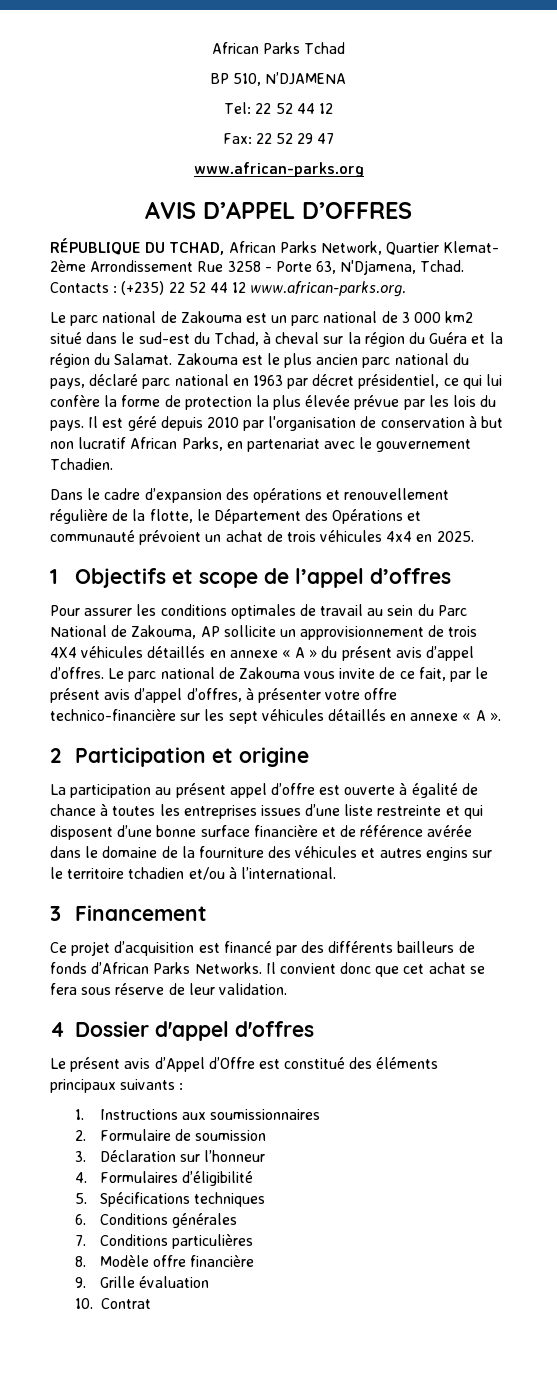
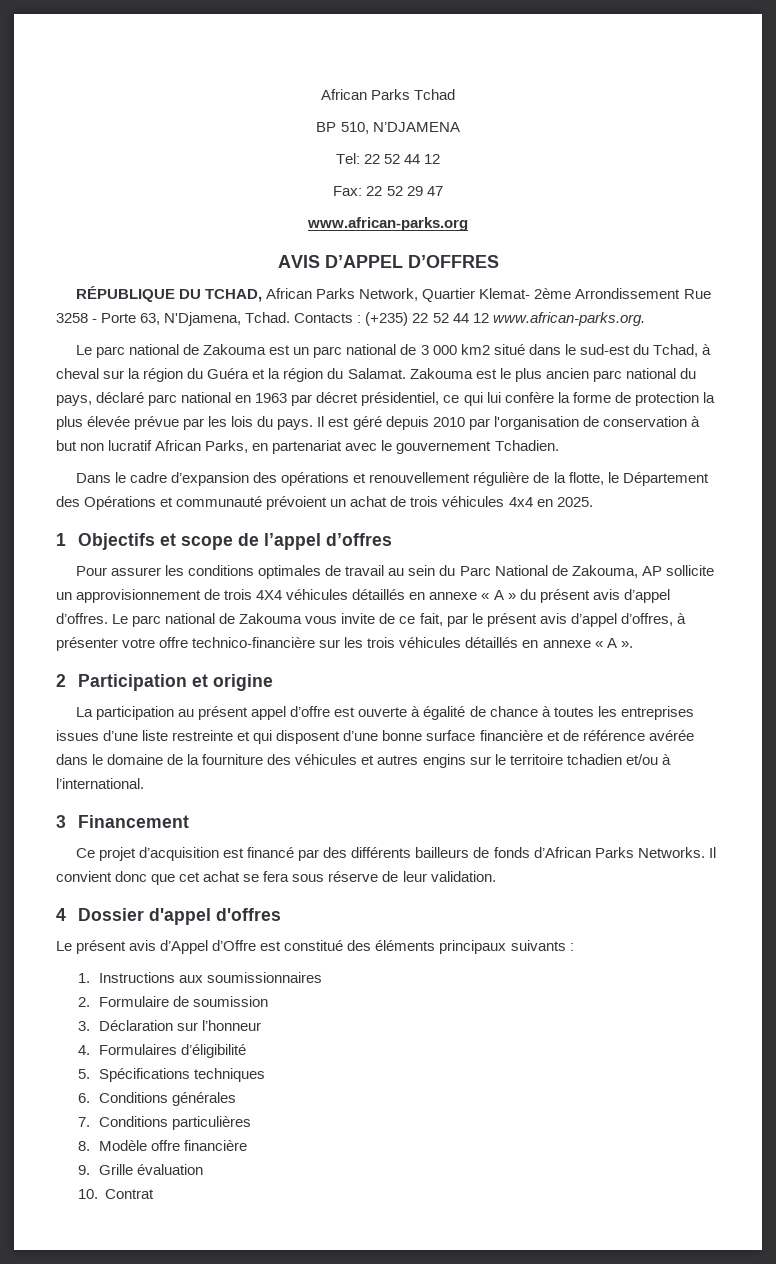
- Le parc national de Zakouma vous invite de ce fait, par le présent avis d’appel d’offres, à présenter votre offre technico-financière sur les sept véhicules détaillés en annexe « A ».
+ Le parc national de Zakouma vous invite de ce fait, par le présent avis d’appel d’offres, à présenter votre offre technico-financière sur les trois véhicules détaillés en annexe « A ».

